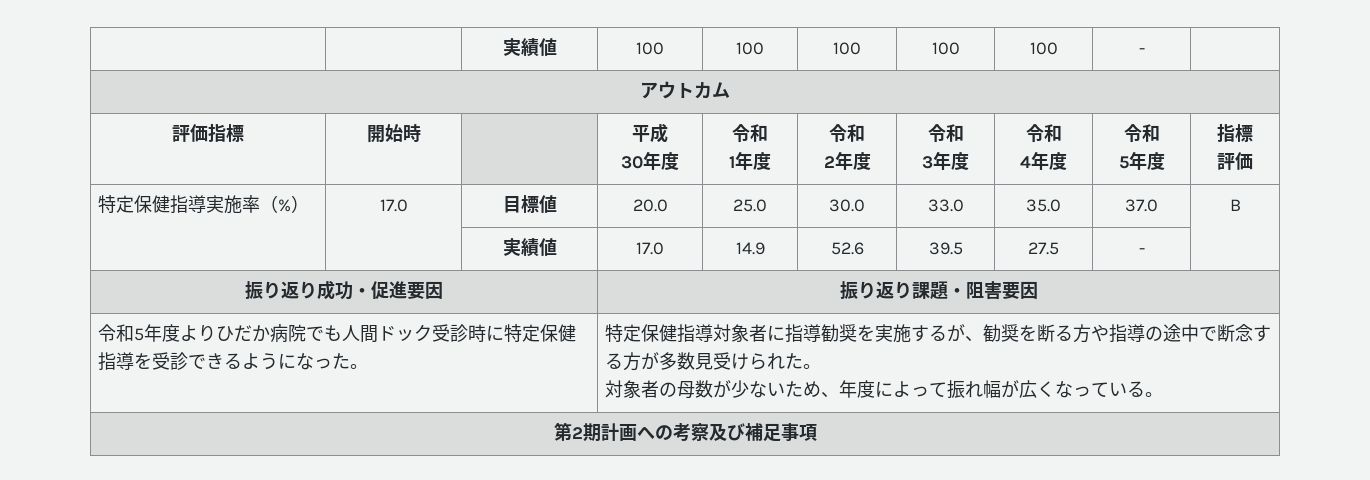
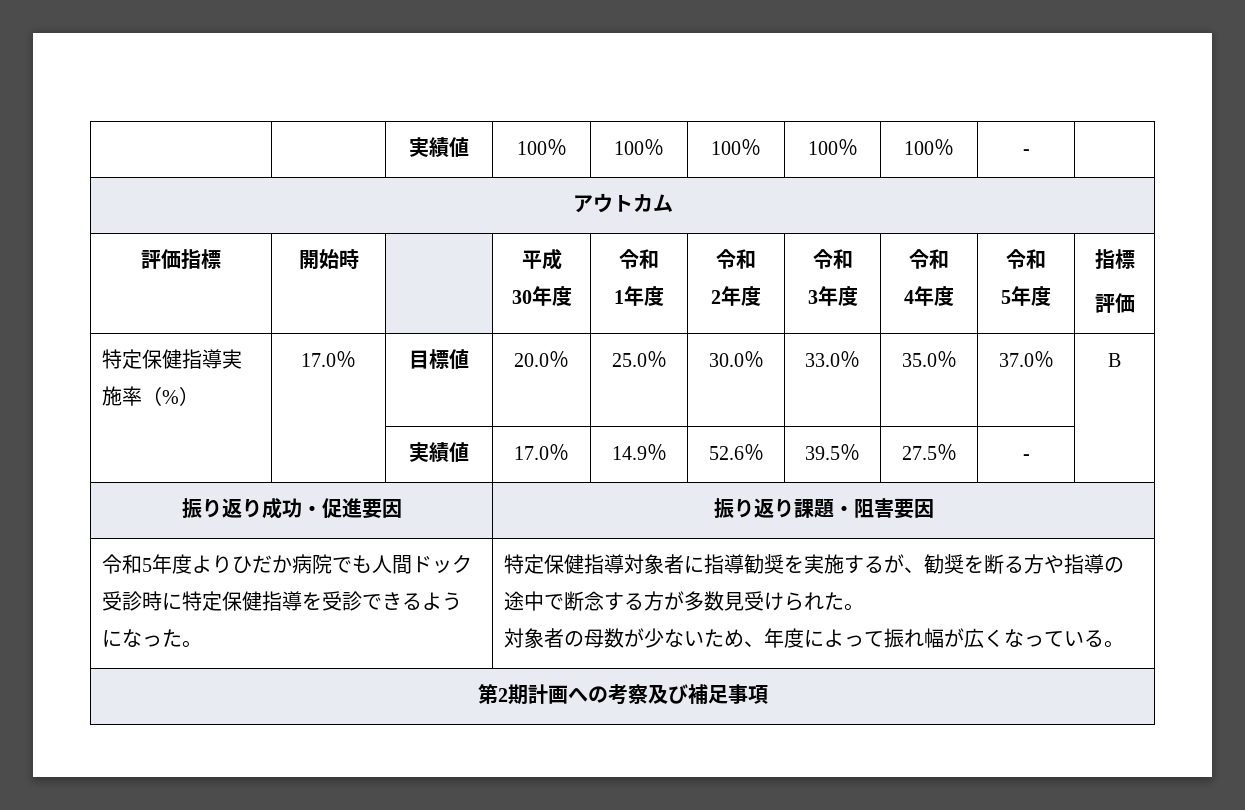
- | | 実績値 | 100 | 100 | 100 | 100 | 100 | - |
+ | | 実績値 | 100％ | 100％ | 100％ | 100％ | 100％ | - |
- 特定保健指導実施率（%） | 17.0 | 目標値 | 20.0 | 25.0 | 30.0 | 33.0 | 35.0 | 37.0 | B
+ 特定保健指導実施率（%） | 17.0％ | 目標値 | 20.0％ | 25.0％ | 30.0％ | 33.0％ | 35.0％ | 37.0％ | B
- | | 実績値 | 17.0 | 14.9 | 52.6 | 39.5 | 27.5 | - |
+ | | 実績値 | 17.0％ | 14.9％ | 52.6％ | 39.5％ | 27.5％ | - |

